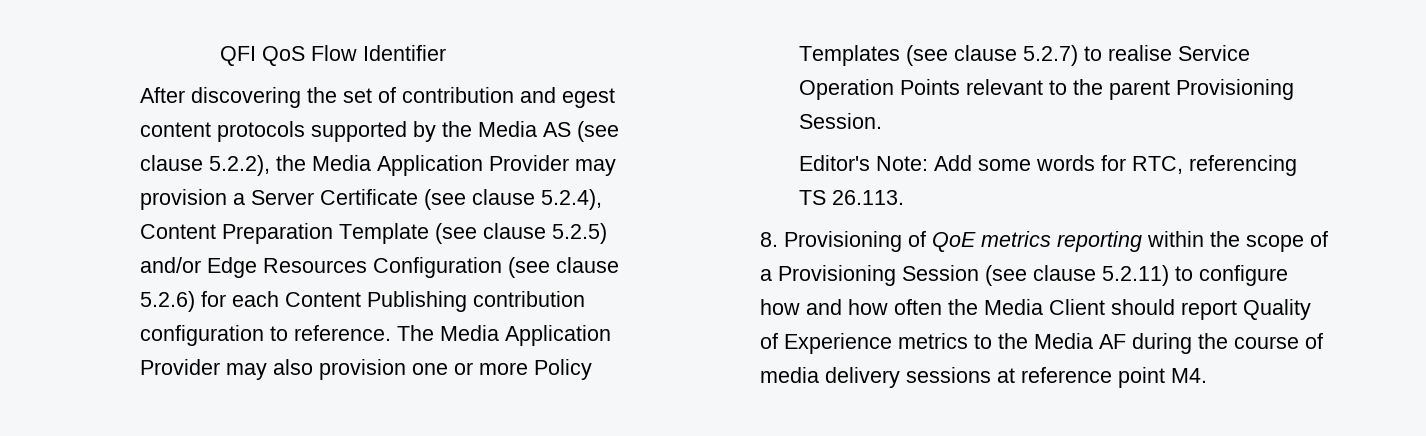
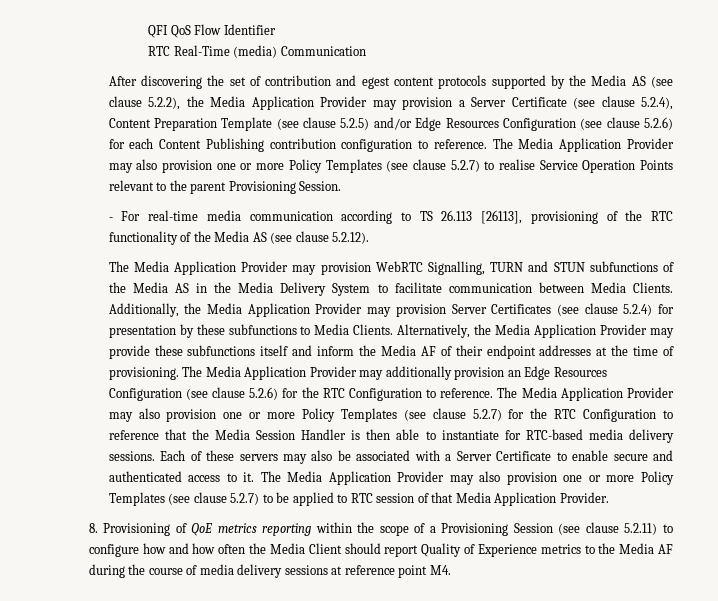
+ RTC Real-Time (media) Communication
- Editor's Note: Add some words for RTC, referencing TS 26.113.
+ - For real-time media communication according to TS 26.113 [26113], provisioning of the RTC functionality of the Media AS (see clause 5.2.12).
+ The Media Application Provider may provision WebRTC Signalling, TURN and STUN subfunctions of the Media AS in the Media Delivery System to facilitate communication between Media Clients. Additionally, the Media Application Provider may provision Server Certificates (see clause 5.2.4) for presentation by these subfunctions to Media Clients. Alternatively, the Media Application Provider may provide these subfunctions itself and inform the Media AF of their endpoint addresses at the time of provisioning. The Media Application Provider may additionally provision an Edge Resources Configuration (see clause 5.2.6) for the RTC Configuration to reference. The Media Application Provider may also provision one or more Policy Templates (see clause 5.2.7) for the RTC Configuration to reference that the Media Session Handler is then able to instantiate for RTC-based media delivery sessions. Each of these servers may also be associated with a Server Certificate to enable secure and authenticated access to it. The Media Application Provider may also provision one or more Policy Templates (see clause 5.2.7) to be applied to RTC session of that Media Application Provider.

